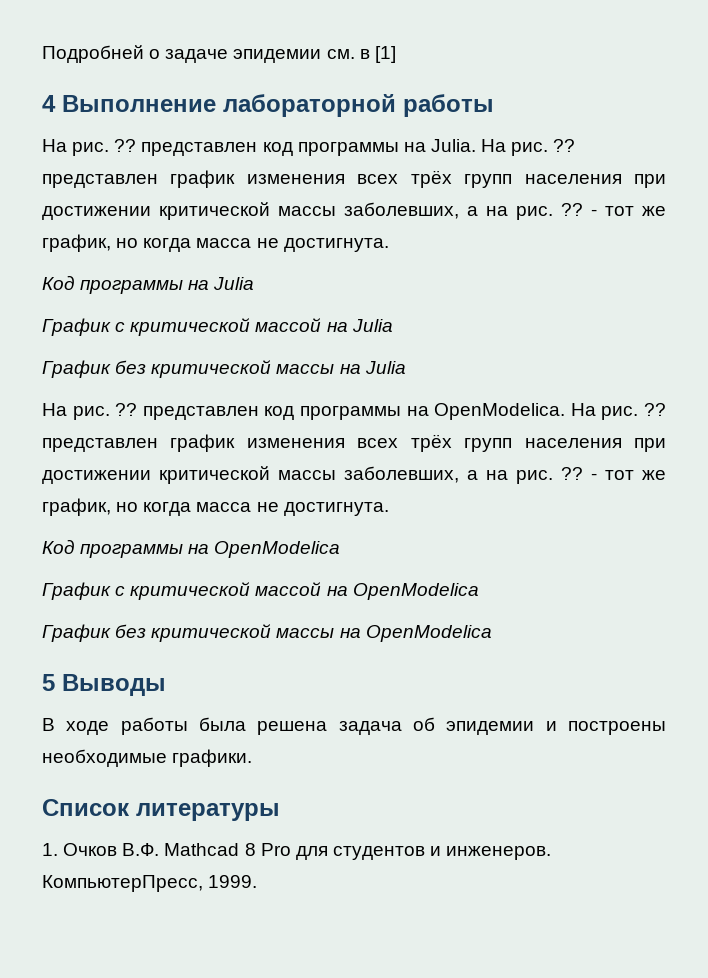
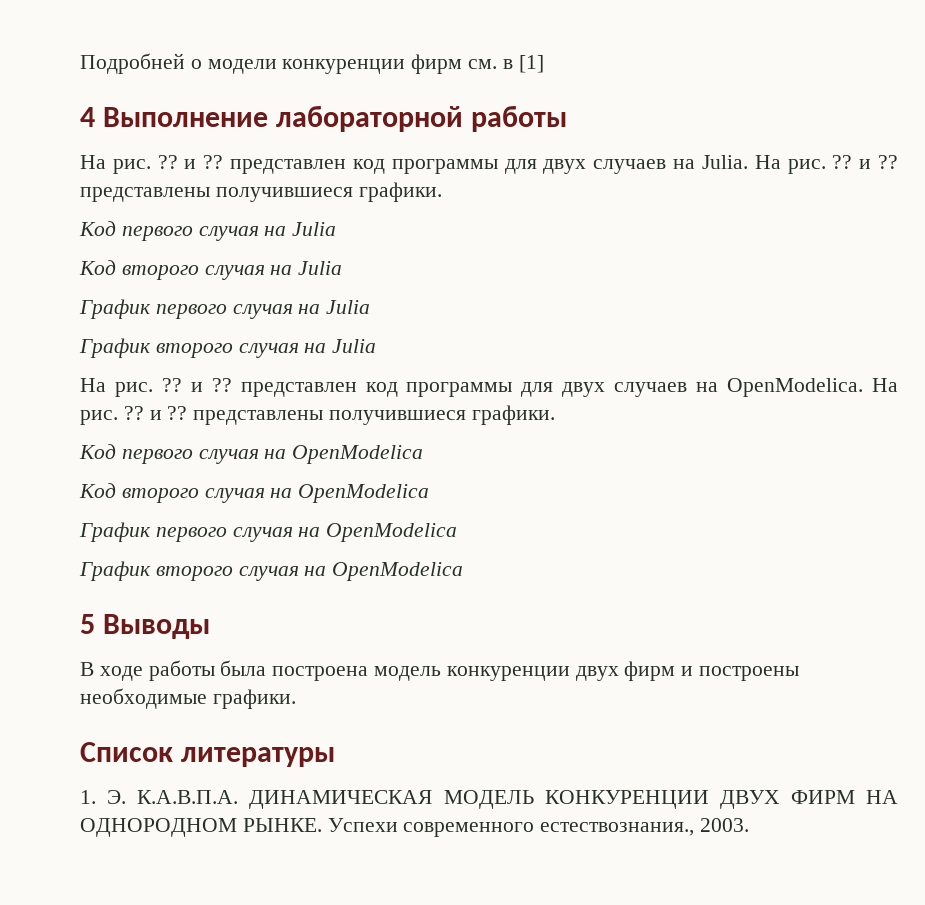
- Подробней о задаче эпидемии см. в [1]
+ Подробней о модели конкуренции фирм см. в [1]
- ?? представлен код программы на Julia. На рис. ?? представлен график изменения всех трёх групп населения при достижении критической массы заболевших, а на рис. ?? - тот же график, но когда масса не достигнута.
- Код программы на Julia
- График с критической массой на Julia
- График без критической массы на Julia
+ ?? и ?? представлен код программы для двух случаев на Julia. На рис. ?? и ?? представлены получившиеся графики.
+ Код первого случая на Julia
+ Код второго случая на Julia
+ График первого случая на Julia
+ График второго случая на Julia
- ?? представлен код программы на OpenModelica. На рис. ?? представлен график изменения всех трёх групп населения при достижении критической массы заболевших, а на рис. ?? - тот же график, но когда масса не достигнута.
- Код программы на OpenModelica
- График с критической массой на OpenModelica
- График без критической массы на OpenModelica
+ ?? и ?? представлен код программы для двух случаев на OpenModelica. На рис. ?? и ?? представлены получившиеся графики.
+ Код первого случая на OpenModelica
+ Код второго случая на OpenModelica
+ График первого случая на OpenModelica
+ График второго случая на OpenModelica
- В ходе работы была решена задача об эпидемии и построены необходимые графики.
+ В ходе работы была построена модель конкуренции двух фирм и построены необходимые графики.
- 1. Очков В.Ф. Mathcad 8 Pro для студентов и инженеров. КомпьютерПресс, 1999.
+ 1. Э. К.А.В.П.А. ДИНАМИЧЕСКАЯ МОДЕЛЬ КОНКУРЕНЦИИ ДВУХ ФИРМ НА ОДНОРОДНОМ РЫНКЕ. Успехи современного естествознания., 2003.

